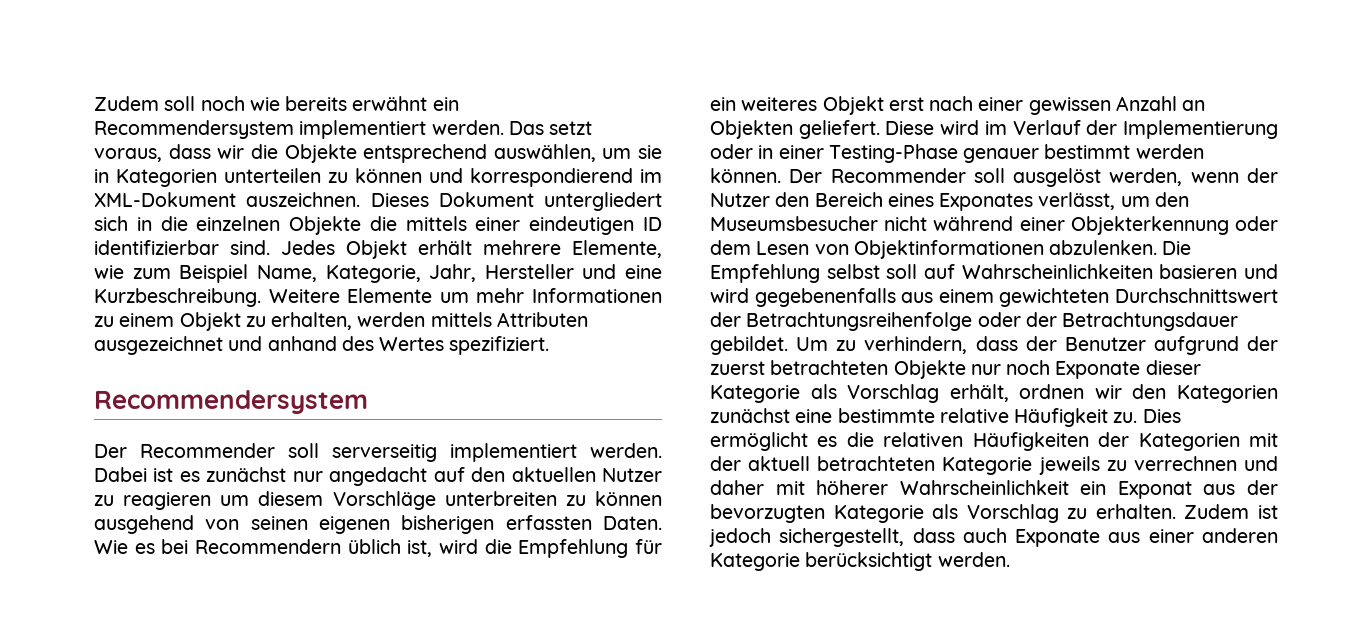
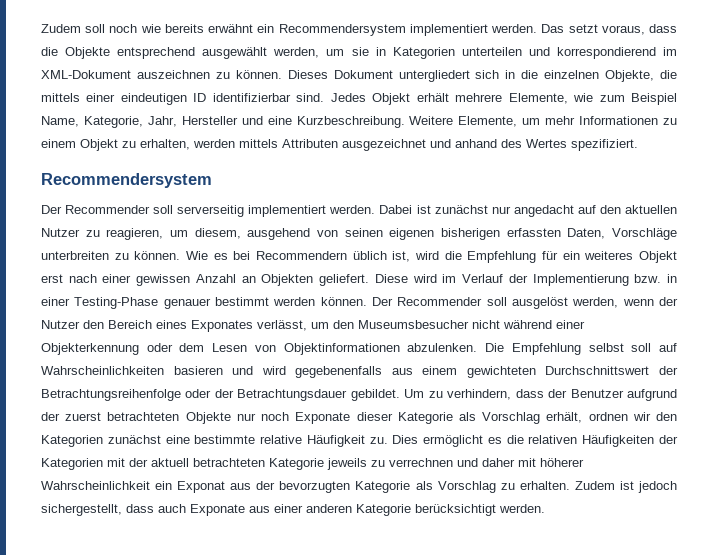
- Das setzt voraus, dass wir die Objekte entsprechend auswählen, um sie in Kategorien unterteilen zu können und korrespondierend im XML-Dokument auszeichnen.
+ Das setzt voraus, dass die Objekte entsprechend ausgewählt werden, um sie in Kategorien unterteilen und korrespondierend im XML-Dokument auszeichnen zu können.
- Dieses Dokument untergliedert sich in die einzelnen Objekte die mittels einer eindeutigen ID identifizierbar sind.
+ Dieses Dokument untergliedert sich in die einzelnen Objekte, die mittels einer eindeutigen ID identifizierbar sind.
- Weitere Elemente um mehr Informationen zu einem Objekt zu erhalten, werden mittels Attributen ausgezeichnet und anhand des Wertes spezifiziert.
+ Weitere Elemente, um mehr Informationen zu einem Objekt zu erhalten, werden mittels Attributen ausgezeichnet und anhand des Wertes spezifiziert.
- Dabei ist es zunächst nur angedacht auf den aktuellen Nutzer zu reagieren um diesem Vorschläge unterbreiten zu können ausgehend von seinen eigenen bisherigen erfassten Daten.
+ Dabei ist zunächst nur angedacht auf den aktuellen Nutzer zu reagieren, um diesem, ausgehend von seinen eigenen bisherigen erfassten Daten, Vorschläge unterbreiten zu können.
- Diese wird im Verlauf der Implementierung oder in einer Testing-Phase genauer bestimmt werden können.
+ Diese wird im Verlauf der Implementierung bzw. in einer Testing-Phase genauer bestimmt werden können.

